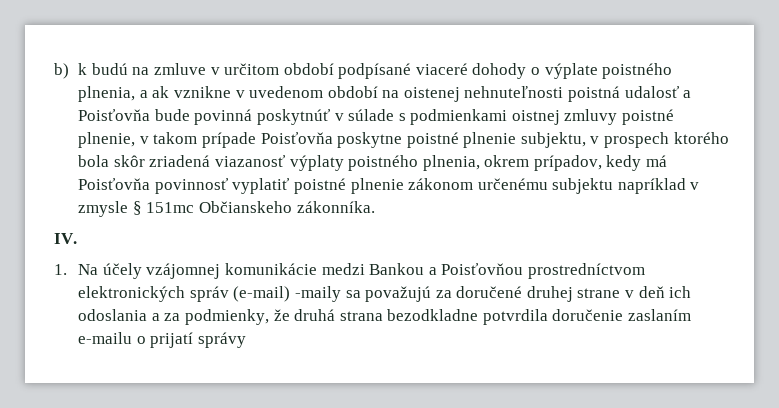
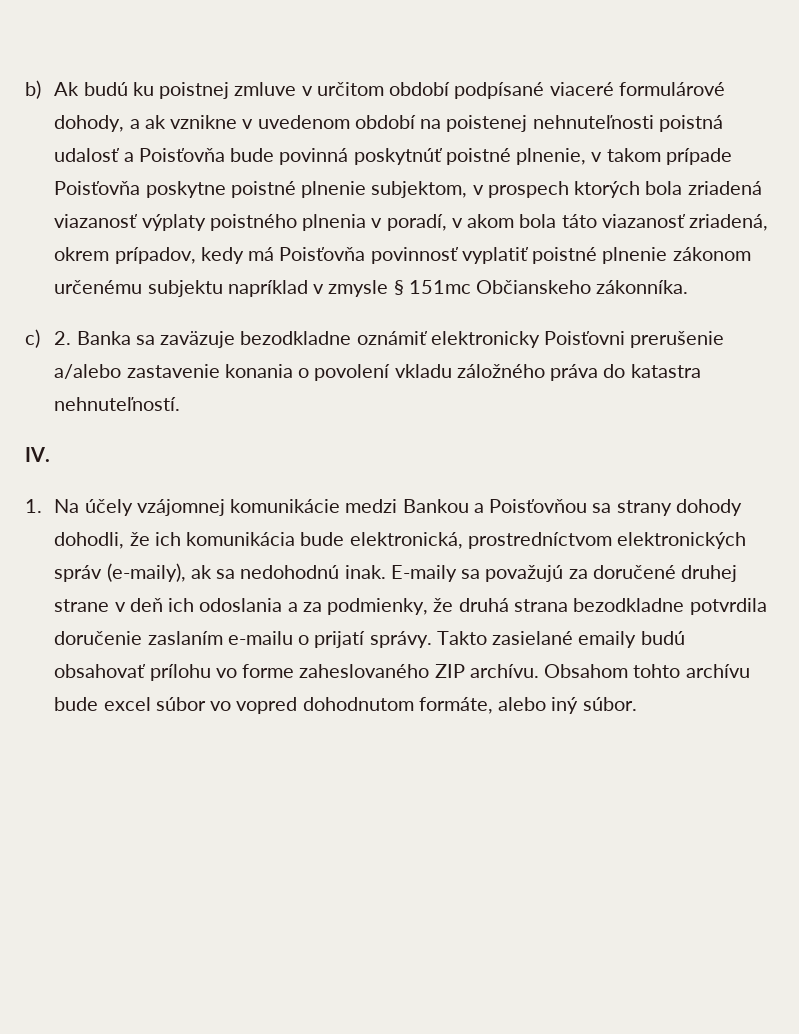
- b) k budú na zmluve v určitom období podpísané viaceré dohody o výplate poistného plnenia, a ak vznikne v uvedenom období na oistenej nehnuteľnosti poistná udalosť a Poisťovňa bude povinná poskytnúť v súlade s podmienkami oistnej zmluvy poistné plnenie, v takom prípade Poisťovňa poskytne poistné plnenie subjektu, v prospech ktorého bola skôr zriadená viazanosť výplaty poistného plnenia, okrem prípadov, kedy má Poisťovňa povinnosť vyplatiť poistné plnenie zákonom určenému subjektu napríklad v zmysle § 151mc Občianskeho zákonníka.
+ b) Ak budú ku poistnej zmluve v určitom období podpísané viaceré formulárové dohody, a ak vznikne v uvedenom období na poistenej nehnuteľnosti poistná udalosť a Poisťovňa bude povinná poskytnúť poistné plnenie, v takom prípade Poisťovňa poskytne poistné plnenie subjektom, v prospech ktorých bola zriadená viazanosť výplaty poistného plnenia v poradí, v akom bola táto viazanosť zriadená, okrem prípadov, kedy má Poisťovňa povinnosť vyplatiť poistné plnenie zákonom určenému subjektu napríklad v zmysle § 151mc Občianskeho zákonníka.
+ c) 2. Banka sa zaväzuje bezodkladne oznámiť elektronicky Poisťovni prerušenie a/alebo zastavenie konania o povolení vkladu záložného práva do katastra nehnuteľností.
- 1. Na účely vzájomnej komunikácie medzi Bankou a Poisťovňou prostredníctvom elektronických správ (e-mail) -maily sa považujú za doručené druhej strane v deň ich odoslania a za podmienky, že druhá strana bezodkladne potvrdila doručenie zaslaním e-mailu o prijatí správy
+ 1. Na účely vzájomnej komunikácie medzi Bankou a Poisťovňou sa strany dohody dohodli, že ich komunikácia bude elektronická, prostredníctvom elektronických správ (e-maily), ak sa nedohodnú inak. E-maily sa považujú za doručené druhej strane v deň ich odoslania a za podmienky, že druhá strana bezodkladne potvrdila doručenie zaslaním e-mailu o prijatí správy. Takto zasielané emaily budú obsahovať prílohu vo forme zaheslovaného ZIP archívu. Obsahom tohto archívu bude excel súbor vo vopred dohodnutom formáte, alebo iný súbor.

